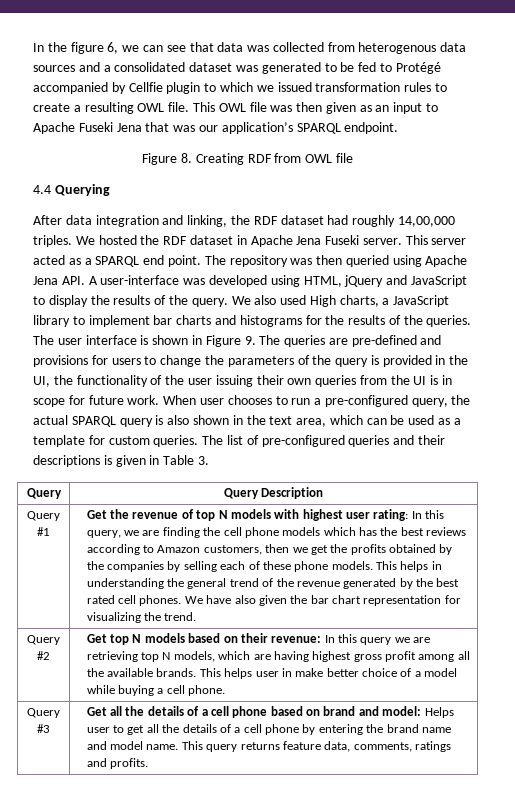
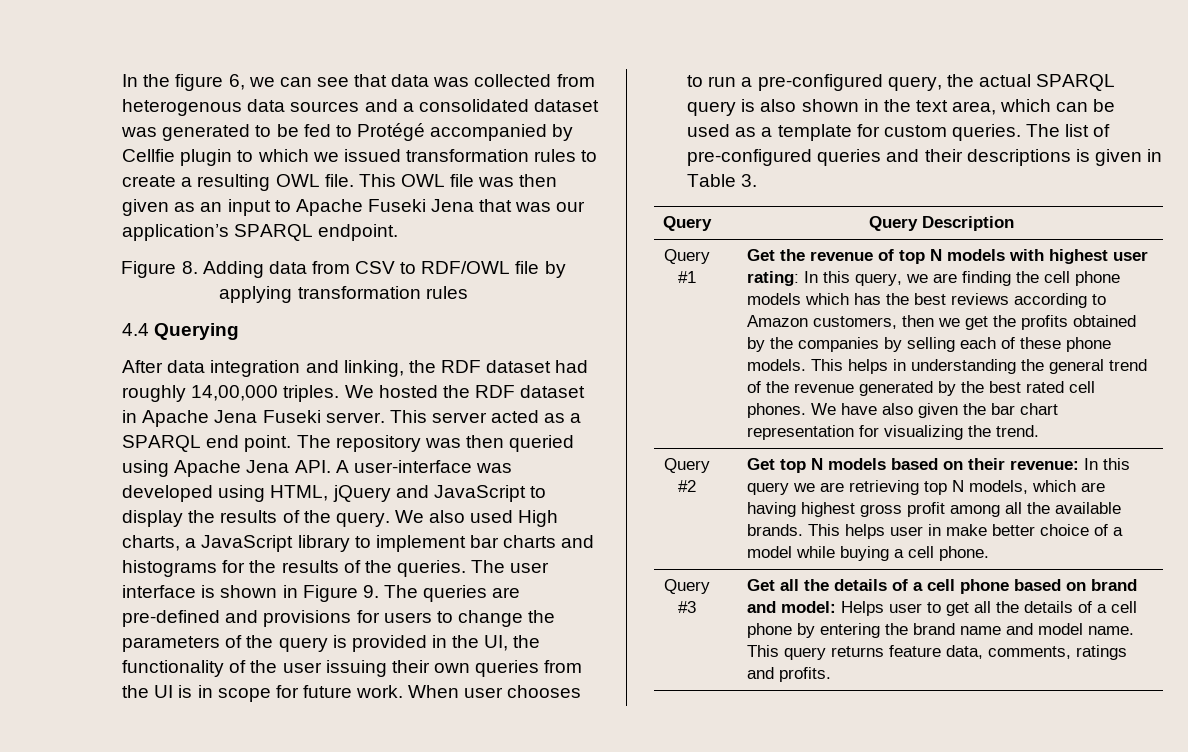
- Figure 8. Creating RDF from OWL file
+ Figure 8. Adding data from CSV to RDF/OWL file by applying transformation rules

